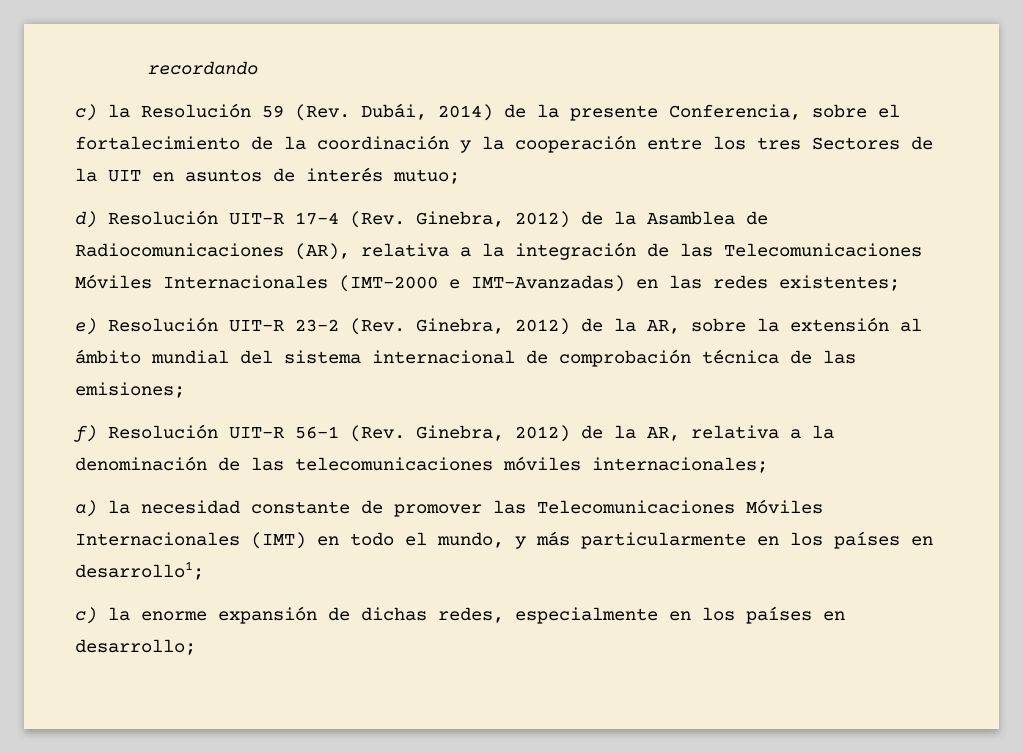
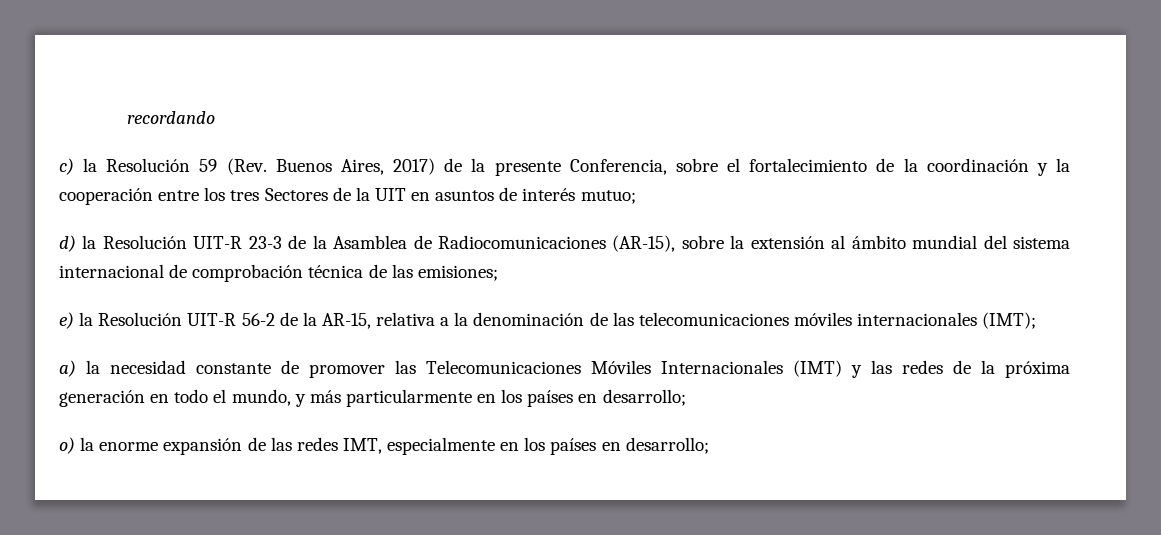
- c) la Resolución 59 (Rev. Dubái, 2014) de la presente Conferencia, sobre el fortalecimiento de la coordinación y la cooperación entre los tres Sectores de la UIT en asuntos de interés mutuo;
+ c) la Resolución 59 (Rev. Buenos Aires, 2017) de la presente Conferencia, sobre el fortalecimiento de la coordinación y la cooperación entre los tres Sectores de la UIT en asuntos de interés mutuo;
- d) Resolución UIT-R 17-4 (Rev. Ginebra, 2012) de la Asamblea de Radiocomunicaciones (AR), relativa a la integración de las Telecomunicaciones Móviles Internacionales (IMT-2000 e IMT-Avanzadas) en las redes existentes;
- e) Resolución UIT-R 23-2 (Rev. Ginebra, 2012) de la AR, sobre la extensión al ámbito mundial del sistema internacional de comprobación técnica de las emisiones;
+ d) la Resolución UIT-R 23-3 de la Asamblea de Radiocomunicaciones (AR-15), sobre la extensión al ámbito mundial del sistema internacional de comprobación técnica de las emisiones;
- f) Resolución UIT-R 56-1 (Rev. Ginebra, 2012) de la AR, relativa a la denominación de las telecomunicaciones móviles internacionales;
+ e) la Resolución UIT-R 56-2 de la AR-15, relativa a la denominación de las telecomunicaciones móviles internacionales (IMT);
- a) la necesidad constante de promover las Telecomunicaciones Móviles Internacionales (IMT) en todo el mundo, y más particularmente en los países en desarrollo1;
- c) la enorme expansión de dichas redes, especialmente en los países en desarrollo;
+ a) la necesidad constante de promover las Telecomunicaciones Móviles Internacionales (IMT) y las redes de la próxima generación en todo el mundo, y más particularmente en los países en desarrollo;
+ o) la enorme expansión de las redes IMT, especialmente en los países en desarrollo;

